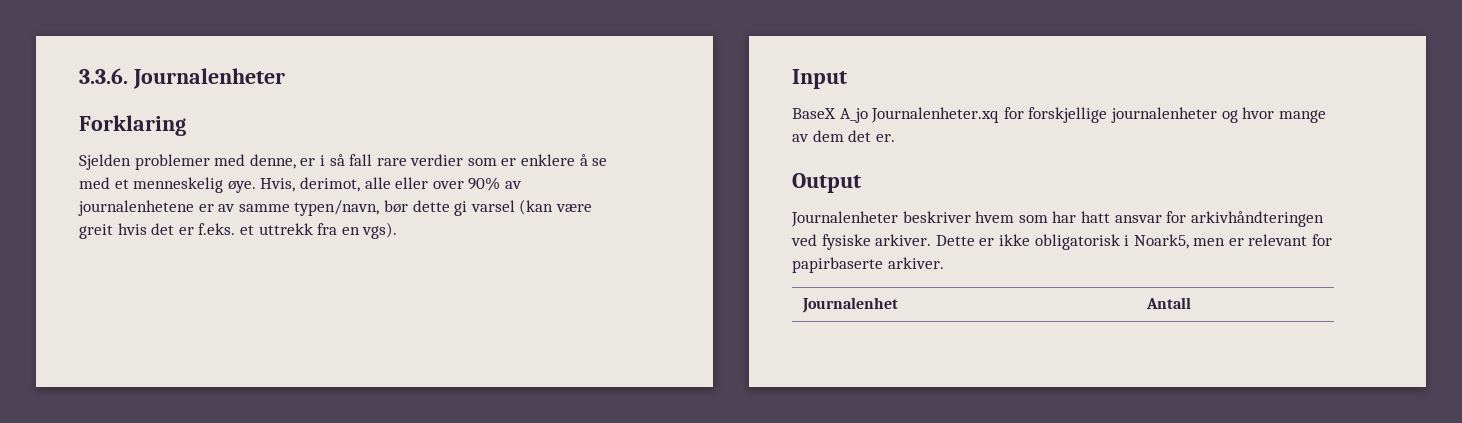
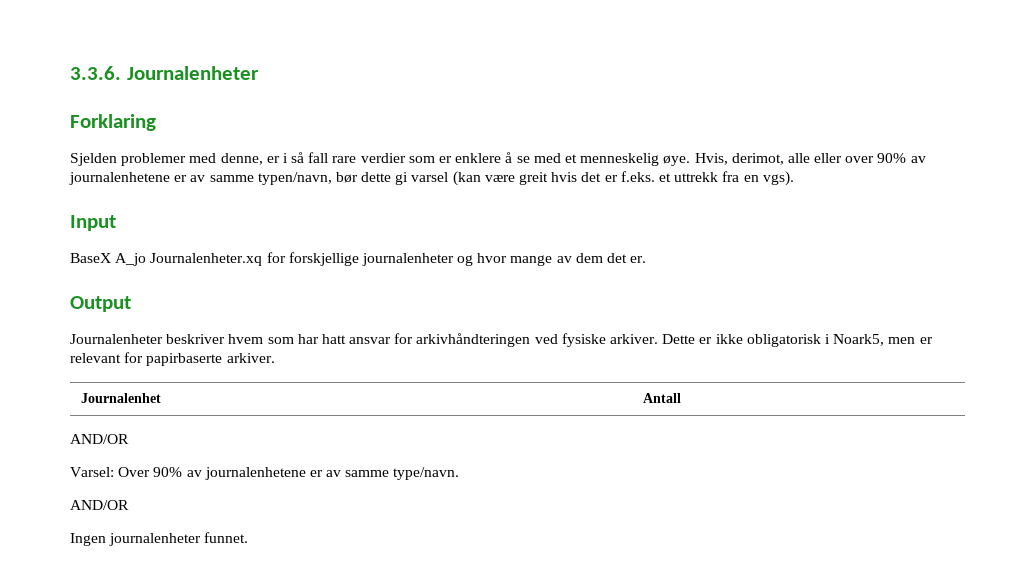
  Journalenhet | Antall
+ AND/OR
+ Varsel: Over 90% av journalenhetene er av samme type/navn.
+ AND/OR
+ Ingen journalenheter funnet.

